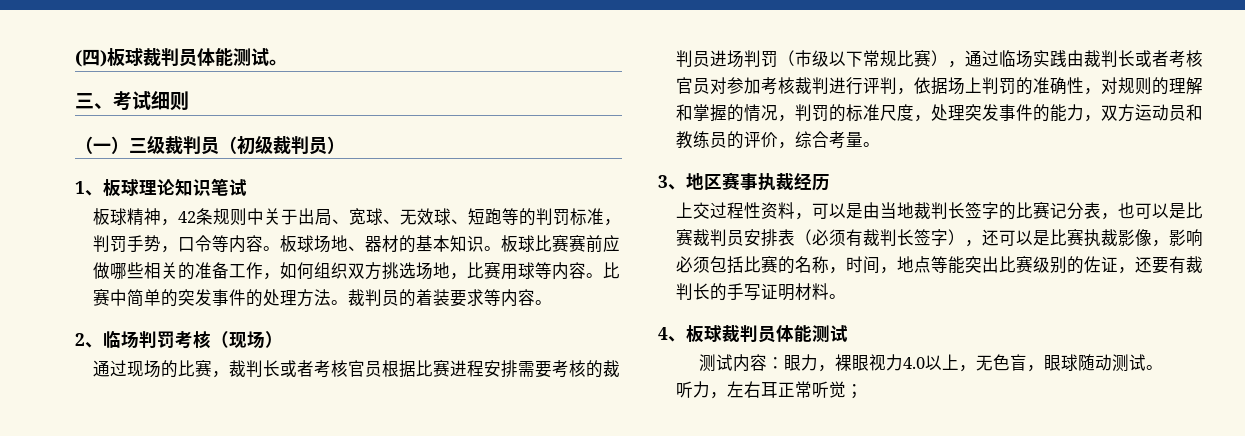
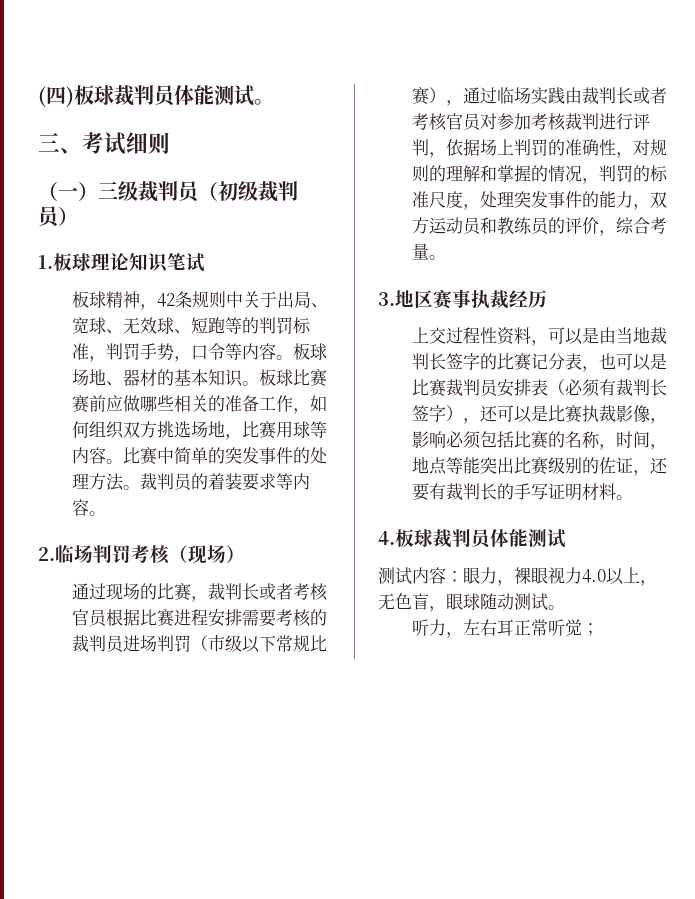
- 1、板球理论知识笔试
+ 1.板球理论知识笔试
- 2、临场判罚考核（现场）
+ 2.临场判罚考核（现场）
- 3、地区赛事执裁经历
+ 3.地区赛事执裁经历
- 4、板球裁判员体能测试
+ 4.板球裁判员体能测试

